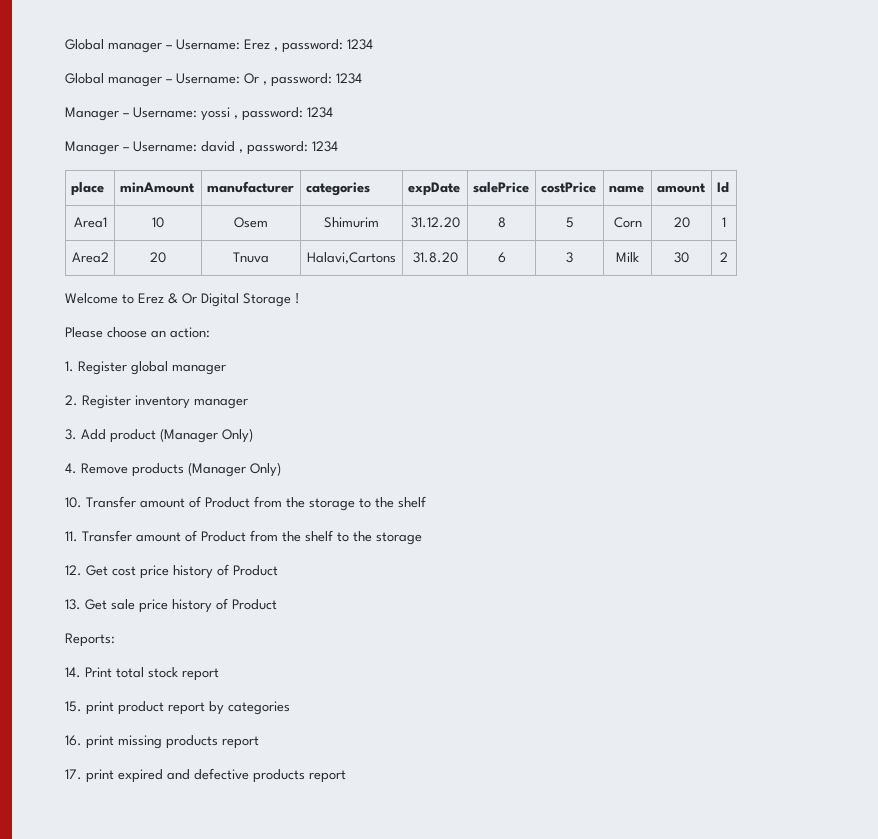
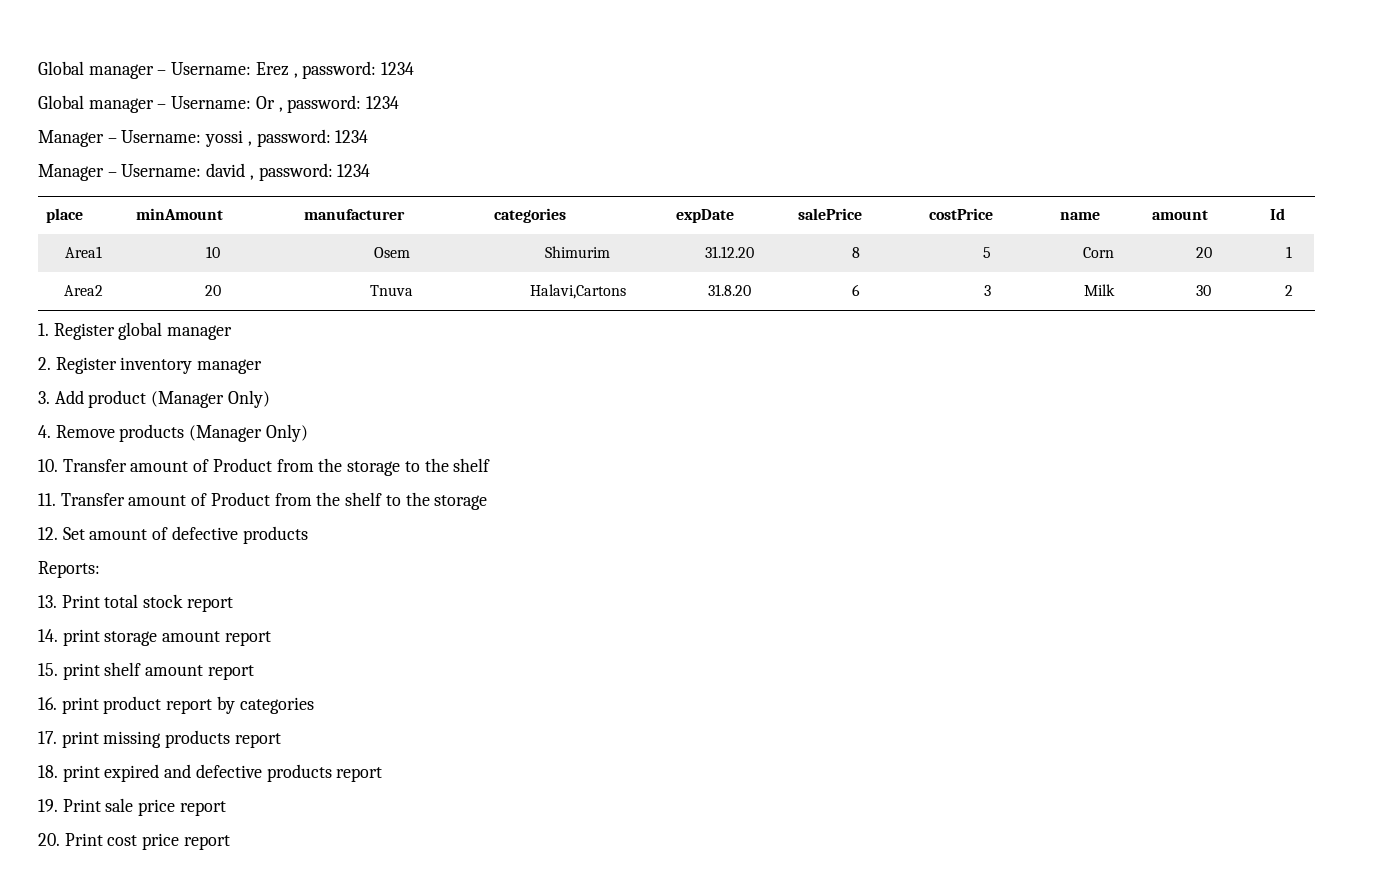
- Welcome to Erez & Or Digital Storage !
- Please choose an action:
- 12. Get cost price history of Product
- 13. Get sale price history of Product
+ 12. Set amount of defective products
- 14. Print total stock report
+ 13. Print total stock report
- 15. print product report by categories
+ 14. print storage amount report
+ 15. print shelf amount report
+ 16. print product report by categories
- 16. print missing products report
+ 17. print missing products report
- 17. print expired and defective products report
+ 18. print expired and defective products report
+ 19. Print sale price report
+ 20. Print cost price report

